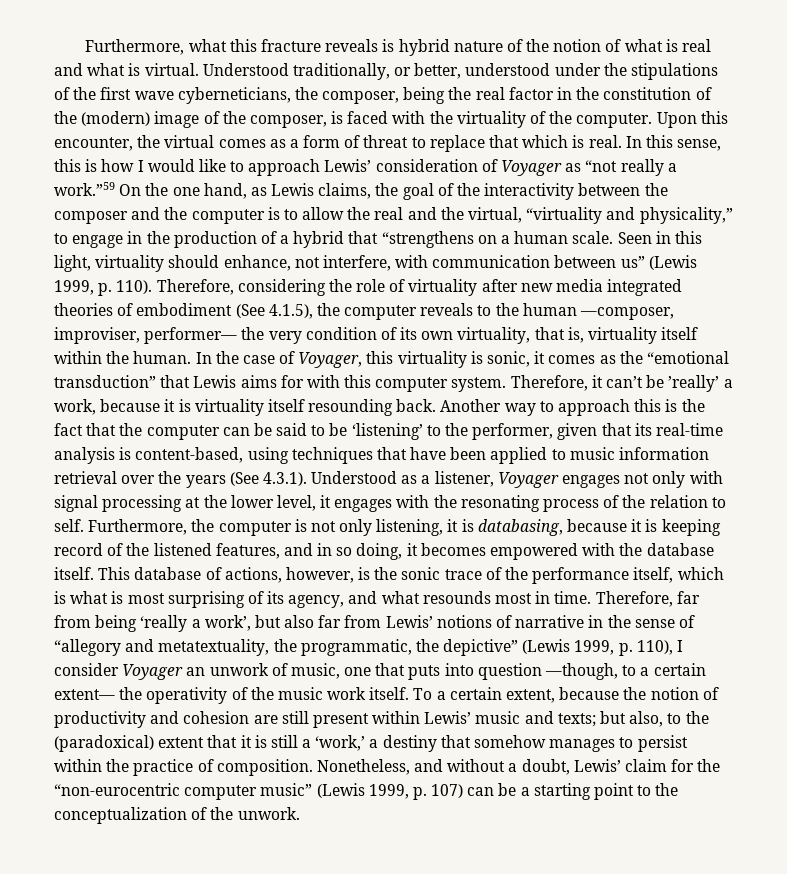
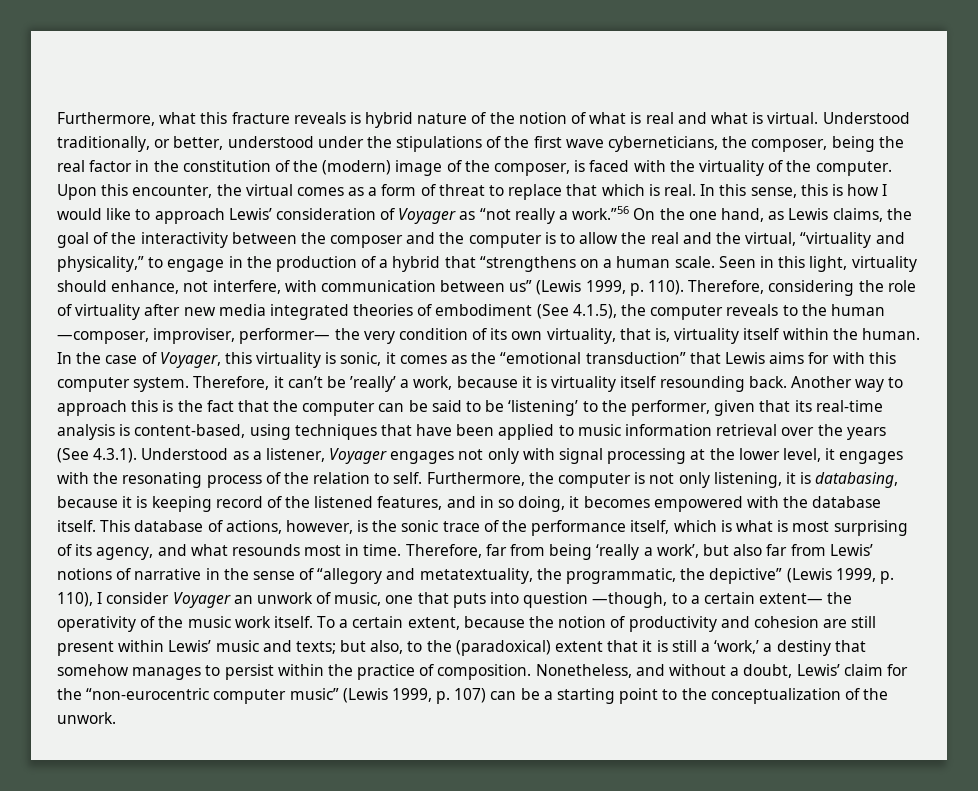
- In this sense, this is how I would like to approach Lewis’ consideration of Voyager as “not really a work.”59 On the one hand, as Lewis claims, the goal of the interactivity between the composer and the computer is to allow the real and the virtual, “virtuality and physicality,” to engage in the production of a hybrid that “strengthens on a human scale.
+ In this sense, this is how I would like to approach Lewis’ consideration of Voyager as “not really a work.”56 On the one hand, as Lewis claims, the goal of the interactivity between the composer and the computer is to allow the real and the virtual, “virtuality and physicality,” to engage in the production of a hybrid that “strengthens on a human scale.

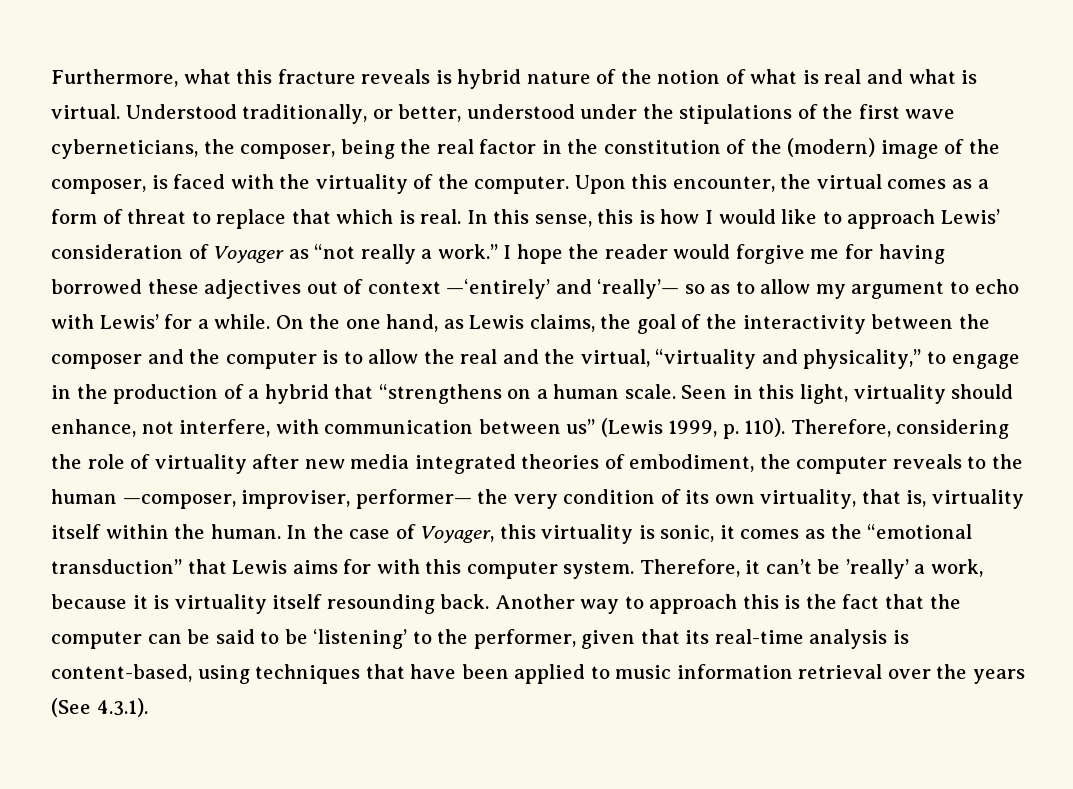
- In this sense, this is how I would like to approach Lewis’ consideration of Voyager as “not really a work.”56 On the one hand, as Lewis claims, the goal of the interactivity between the composer and the computer is to allow the real and the virtual, “virtuality and physicality,” to engage in the production of a hybrid that “strengthens on a human scale.
+ In this sense, this is how I would like to approach Lewis’ consideration of Voyager as “not really a work.” I hope the reader would forgive me for having borrowed these adjectives out of context —‘entirely’ and ‘really’— so as to allow my argument to echo with Lewis’ for a while. On the one hand, as Lewis claims, the goal of the interactivity between the composer and the computer is to allow the real and the virtual, “virtuality and physicality,” to engage in the production of a hybrid that “strengthens on a human scale.
- Therefore, considering the role of virtuality after new media integrated theories of embodiment (See 4.1.5), the computer reveals to the human —composer, improviser, performer— the very condition of its own virtuality, that is, virtuality itself within the human.
+ Therefore, considering the role of virtuality after new media integrated theories of embodiment, the computer reveals to the human —composer, improviser, performer— the very condition of its own virtuality, that is, virtuality itself within the human.
- Another way to approach this is the fact that the computer can be said to be ‘listening’ to the performer, given that its real-time analysis is content-based, using techniques that have been applied to music information retrieval over the years (See 4.3.1). Understood as a listener, Voyager engages not only with signal processing at the lower level, it engages with the resonating process of the relation to self. Furthermore, the computer is not only listening, it is databasing, because it is keeping record of the listened features, and in so doing, it becomes empowered with the database itself. This database of actions, however, is the sonic trace of the performance itself, which is what is most surprising of its agency, and what resounds most in time. Therefore, far from being ‘really a work’, but also far from Lewis’ notions of narrative in the sense of “allegory and metatextuality, the programmatic, the depictive” (Lewis 1999, p. 110), I consider Voyager an unwork of music, one that puts into question —though, to a certain extent— the operativity of the music work itself. To a certain extent, because the notion of productivity and cohesion are still present within Lewis’ music and texts; but also, to the (paradoxical) extent that it is still a ‘work,’ a destiny that somehow manages to persist within the practice of composition. Nonetheless, and without a doubt, Lewis’ claim for the “non-eurocentric computer music” (Lewis 1999, p. 107) can be a starting point to the conceptualization of the unwork.
+ Another way to approach this is the fact that the computer can be said to be ‘listening’ to the performer, given that its real-time analysis is content-based, using techniques that have been applied to music information retrieval over the years (See 4.3.1).

